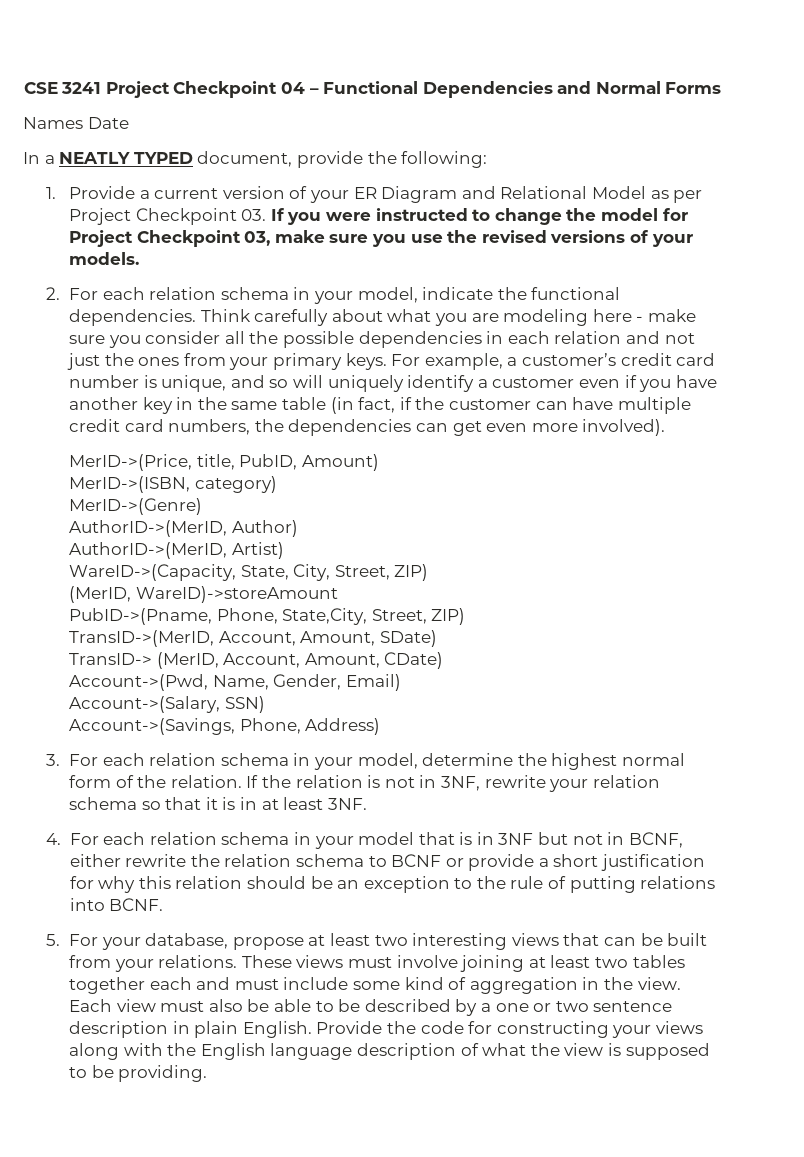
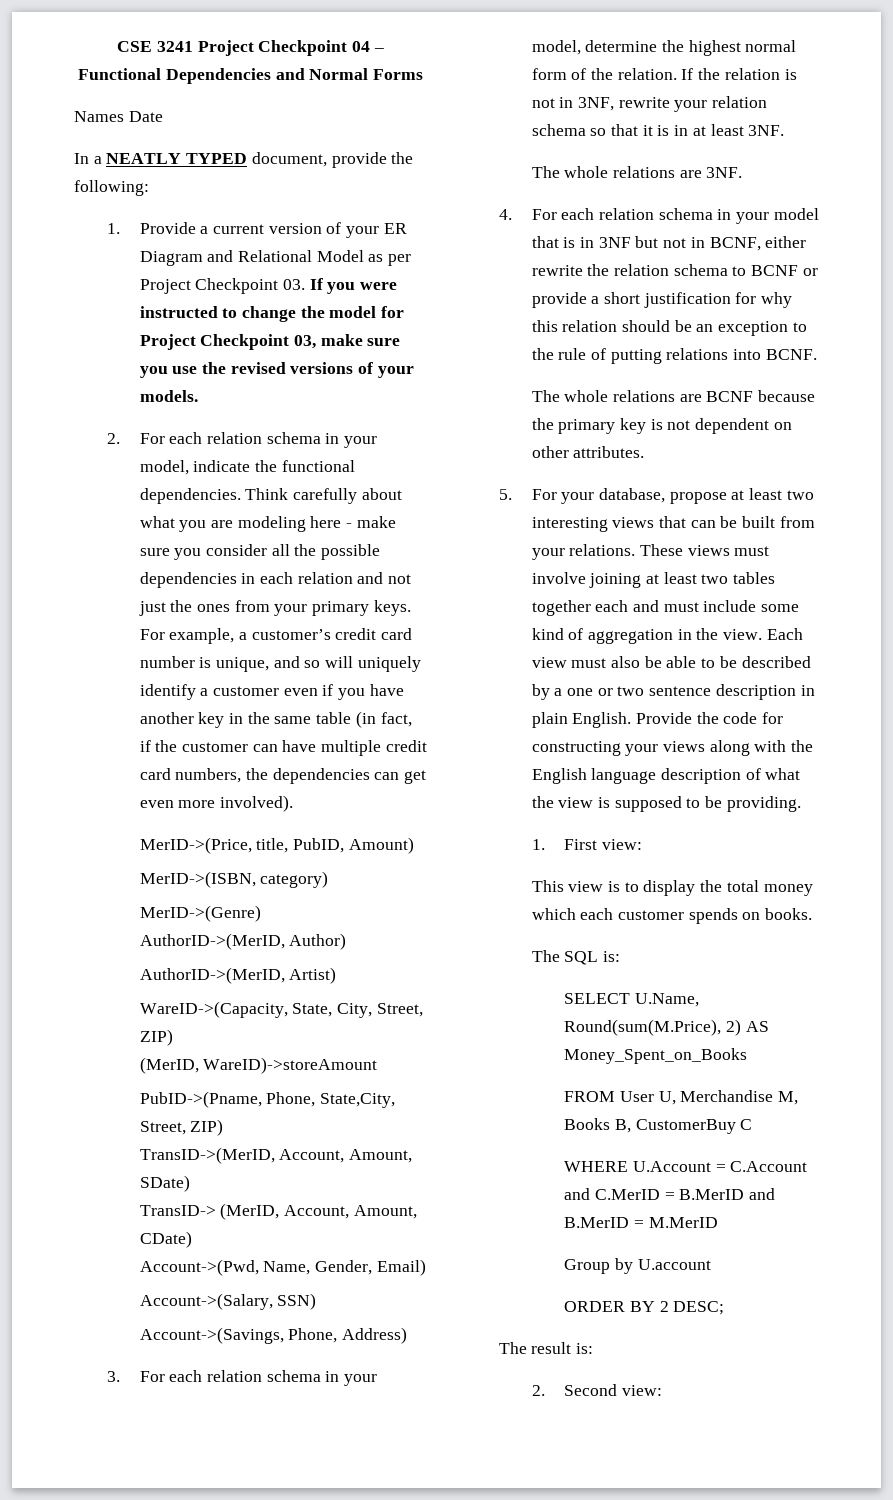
+ The whole relations are 3NF.
+ The whole relations are BCNF because the primary key is not dependent on other attributes.
+ 1. First view:
+ This view is to display the total money which each customer spends on books.
+ The SQL is:
+ SELECT U.Name, Round(sum(M.Price), 2) AS Money_Spent_on_Books
+ FROM User U, Merchandise M, Books B, CustomerBuy C
+ WHERE U.Account = C.Account and C.MerID = B.MerID and B.MerID = M.MerID
+ Group by U.account
+ ORDER BY 2 DESC;
+ The result is:
+ 2. Second view:

